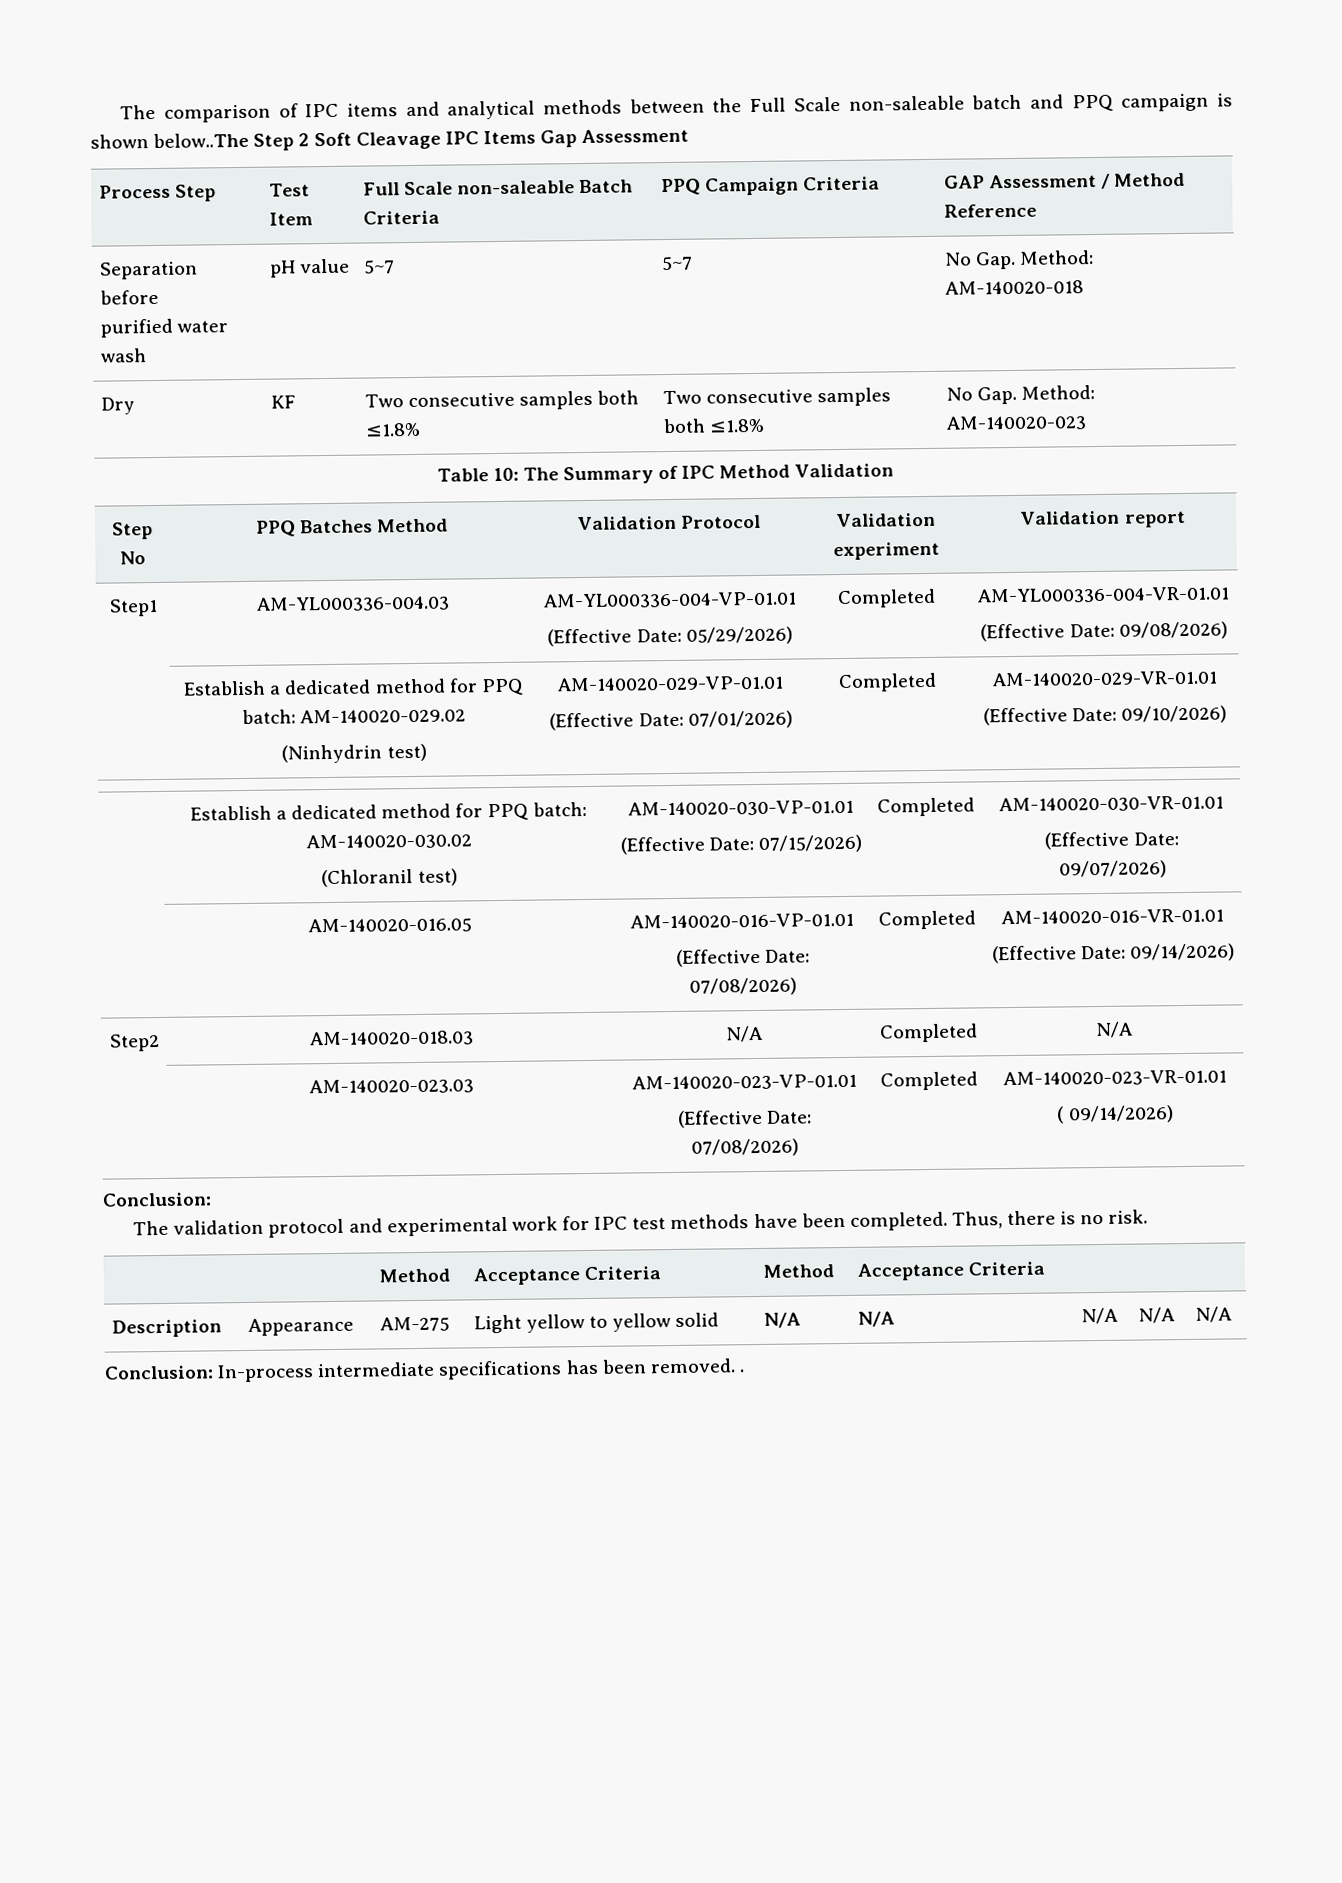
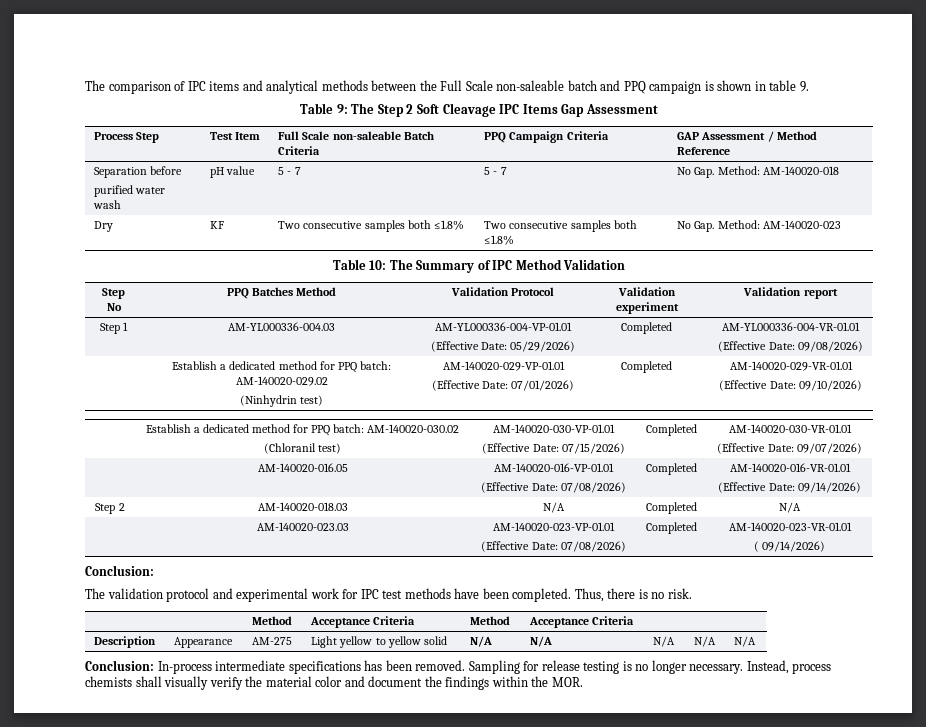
- The comparison of IPC items and analytical methods between the Full Scale non-saleable batch and PPQ campaign is shown below..The Step 2 Soft Cleavage IPC Items Gap Assessment
+ The comparison of IPC items and analytical methods between the Full Scale non-saleable batch and PPQ campaign is shown in table 9.
+ Table 9: The Step 2 Soft Cleavage IPC Items Gap Assessment
  Separation before
- purified water wash | pH value | 5~7 | 5~7 | No Gap. Method: AM-140020-018
+ purified water wash | pH value | 5 - 7 | 5 - 7 | No Gap. Method: AM-140020-018
- Step1 | AM-YL000336-004.03 | AM-YL000336-004-VP-01.01
+ Step 1 | AM-YL000336-004.03 | AM-YL000336-004-VP-01.01
- Step2 | AM-140020-018.03 | N/A | Completed | N/A
+ Step 2 | AM-140020-018.03 | N/A | Completed | N/A
- Conclusion: In-process intermediate specifications has been removed. .
+ Conclusion: In-process intermediate specifications has been removed. Sampling for release testing is no longer necessary. Instead, process chemists shall visually verify the material color and document the findings within the MOR.

